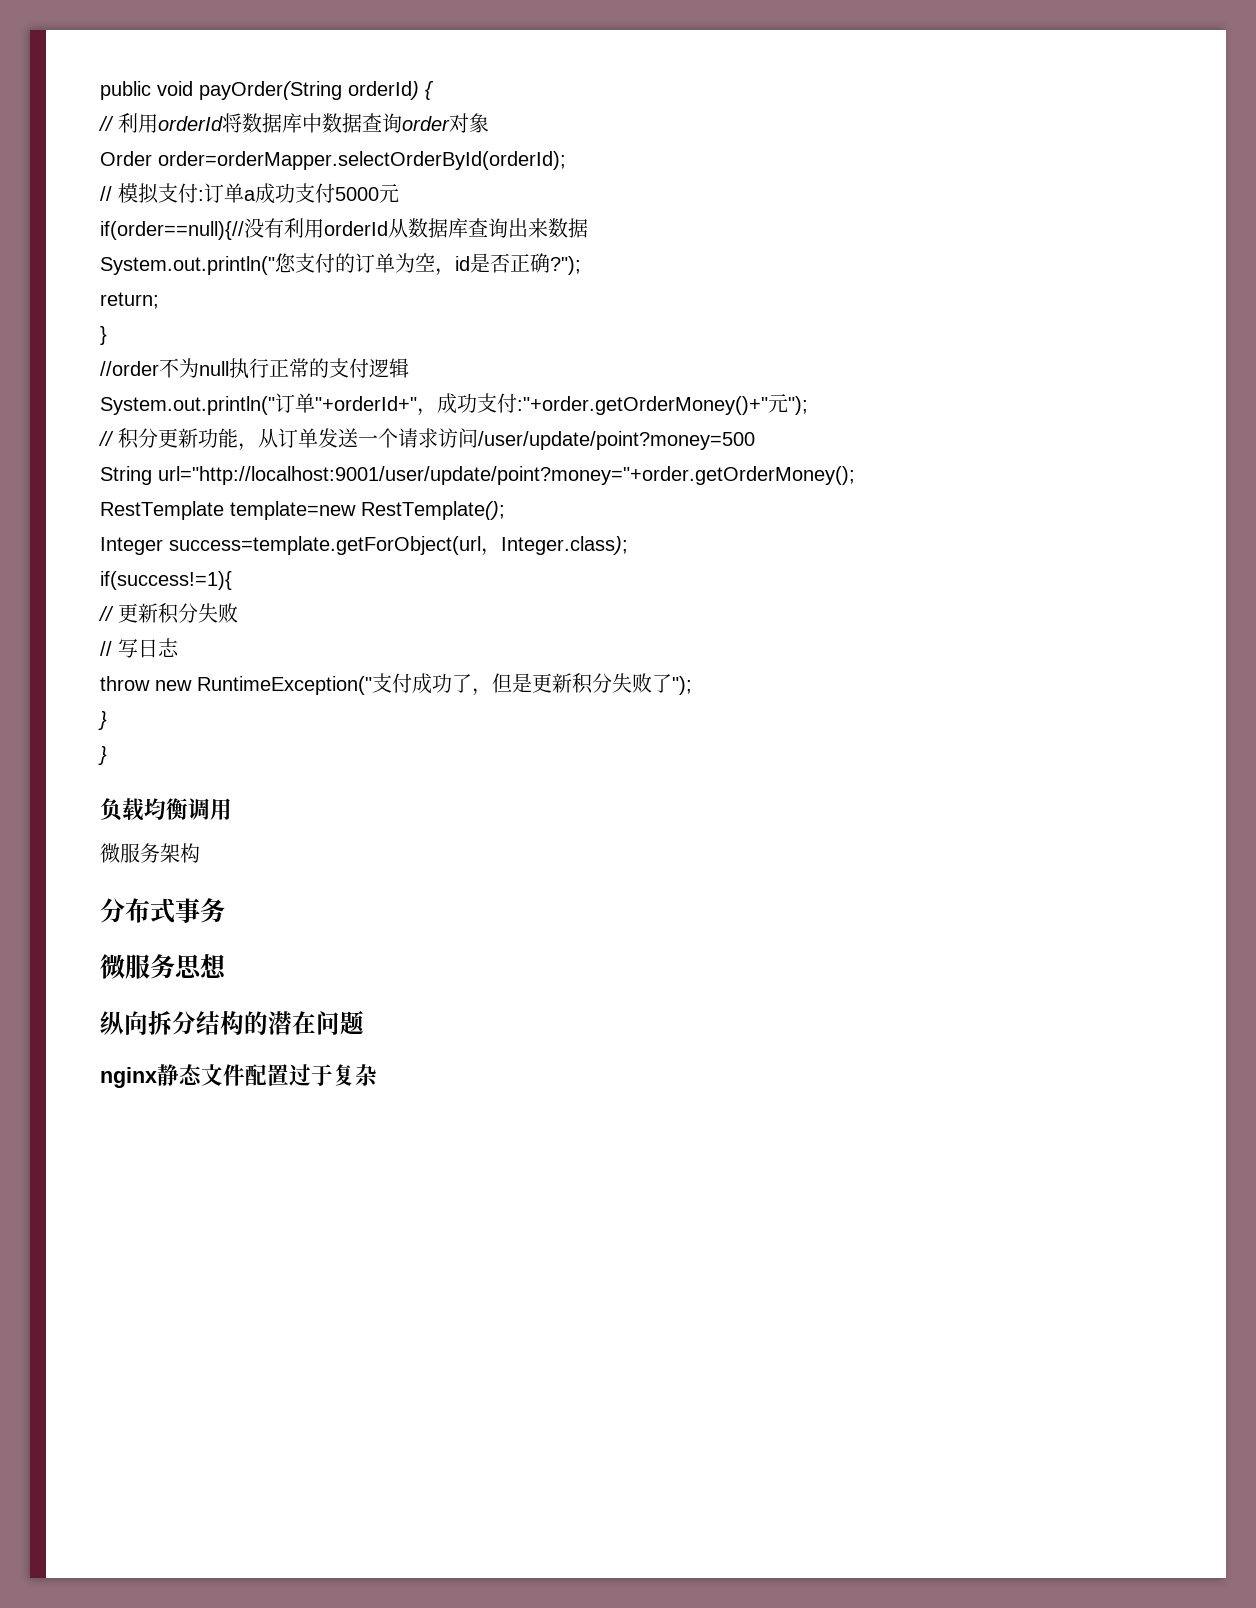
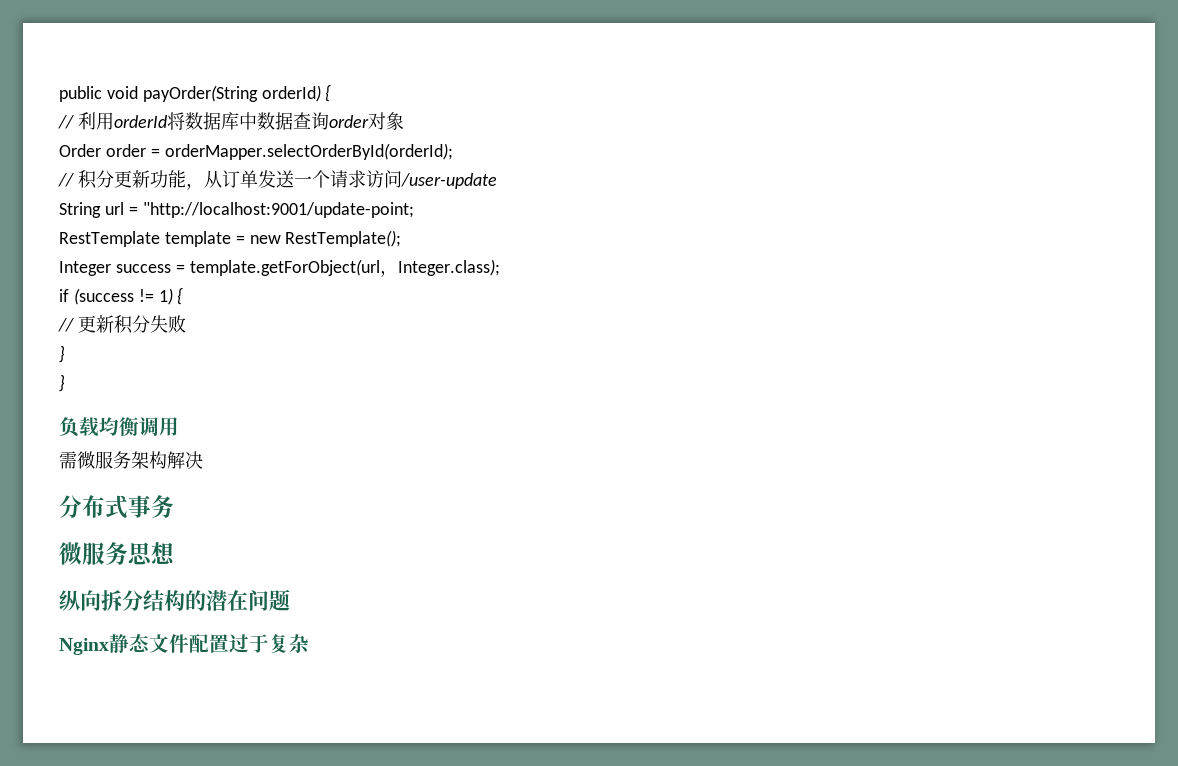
- Order order=orderMapper.selectOrderById(orderId);
- // 模拟支付:订单a成功支付5000元
- if(order==null){//没有利用orderId从数据库查询出来数据
- System.out.println("您支付的订单为空，id是否正确?");
- return;
- }
- //order不为null执行正常的支付逻辑
- System.out.println("订单"+orderId+"，成功支付:"+order.getOrderMoney()+"元");
+ Order order = orderMapper.selectOrderById(orderId);
- // 积分更新功能，从订单发送一个请求访问/user/update/point?money=500
+ // 积分更新功能，从订单发送一个请求访问/user-update
- String url="http://localhost:9001/user/update/point?money="+order.getOrderMoney();
- RestTemplate template=new RestTemplate();
+ String url = "http://localhost:9001/update-point;
+ RestTemplate template = new RestTemplate();
- Integer success=template.getForObject(url，Integer.class);
+ Integer success = template.getForObject(url，Integer.class);
- if(success!=1){
+ if (success != 1) {
- // 写日志
- throw new RuntimeException("支付成功了，但是更新积分失败了");
- 微服务架构
+ 需微服务架构解决
- nginx静态文件配置过于复杂
+ Nginx静态文件配置过于复杂

